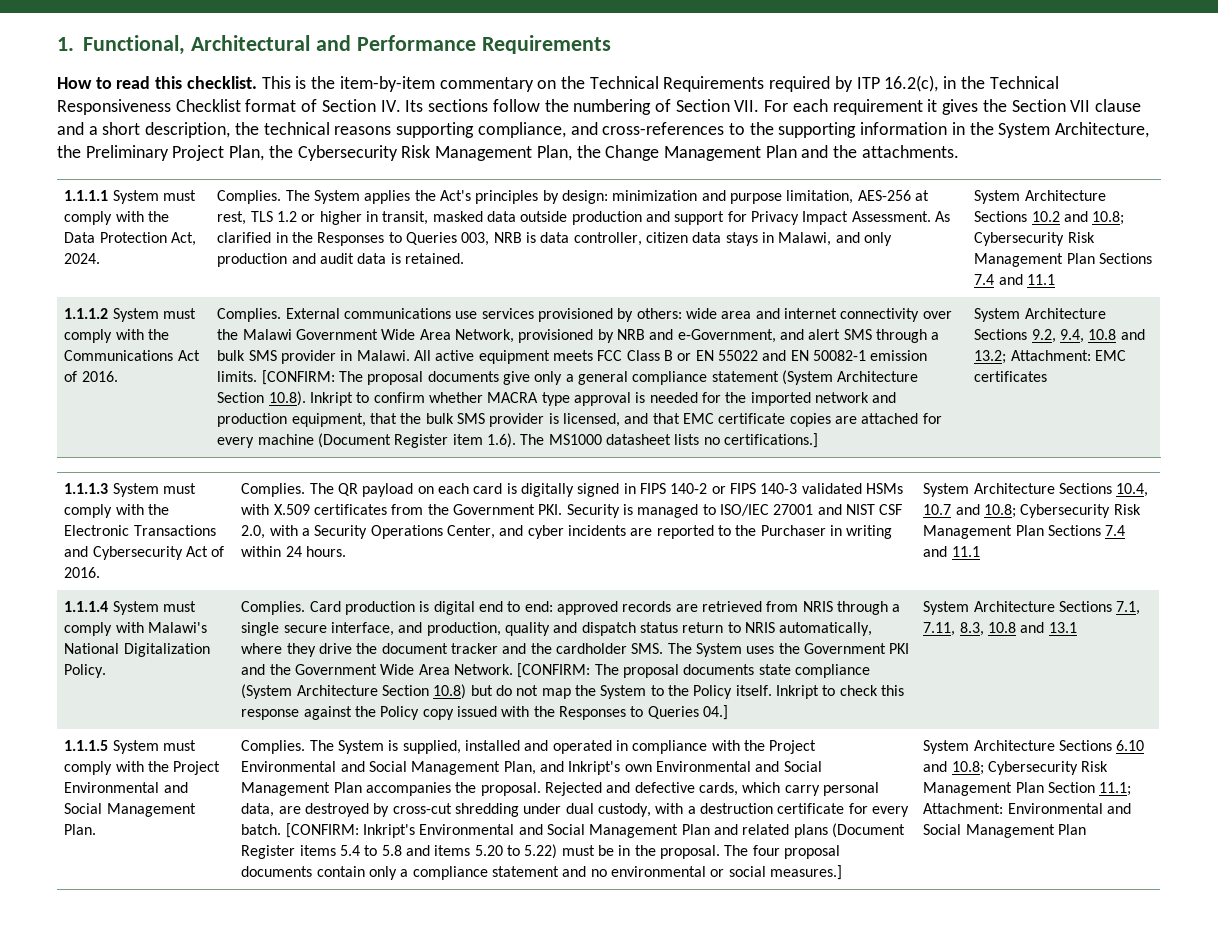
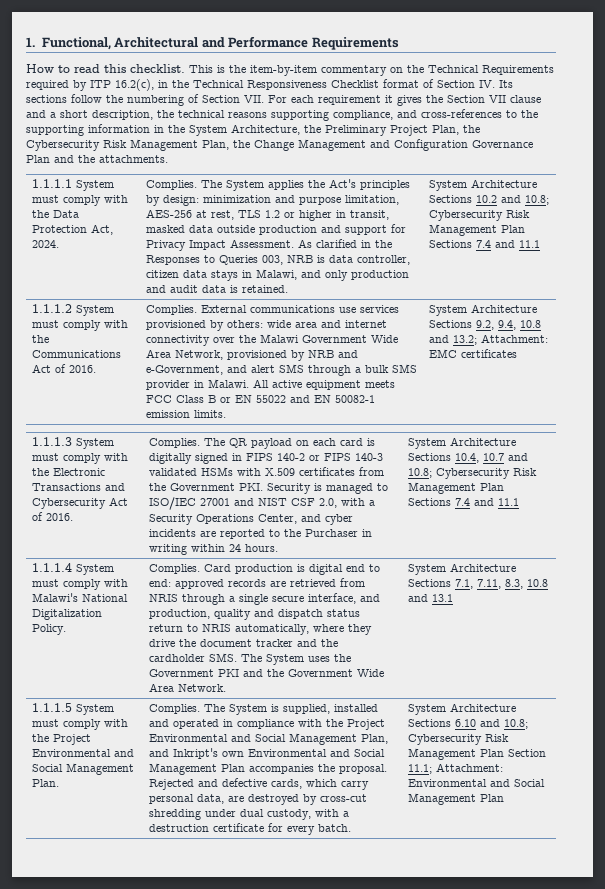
- This is the item-by-item commentary on the Technical Requirements required by ITP 16.2(c), in the Technical Responsiveness Checklist format of Section IV. Its sections follow the numbering of Section VII. For each requirement it gives the Section VII clause and a short description, the technical reasons supporting compliance, and cross-references to the supporting information in the System Architecture, the Preliminary Project Plan, the Cybersecurity Risk Management Plan, the Change Management Plan and the attachments.
+ This is the item-by-item commentary on the Technical Requirements required by ITP 16.2(c), in the Technical Responsiveness Checklist format of Section IV. Its sections follow the numbering of Section VII. For each requirement it gives the Section VII clause and a short description, the technical reasons supporting compliance, and cross-references to the supporting information in the System Architecture, the Preliminary Project Plan, the Cybersecurity Risk Management Plan, the Change Management and Configuration Governance Plan and the attachments.
- [CONFIRM: The proposal documents give only a general compliance statement (System Architecture Section 10.8). Inkript to confirm whether MACRA type approval is needed for the imported network and production equipment, that the bulk SMS provider is licensed, and that EMC certificate copies are attached for every machine (Document Register item 1.6). The MS1000 datasheet lists no certifications.]
- [CONFIRM: The proposal documents state compliance (System Architecture Section 10.8) but do not map the System to the Policy itself. Inkript to check this response against the Policy copy issued with the Responses to Queries 04.]
- [CONFIRM: Inkript's Environmental and Social Management Plan and related plans (Document Register items 5.4 to 5.8 and items 5.20 to 5.22) must be in the proposal. The four proposal documents contain only a compliance statement and no environmental or social measures.]

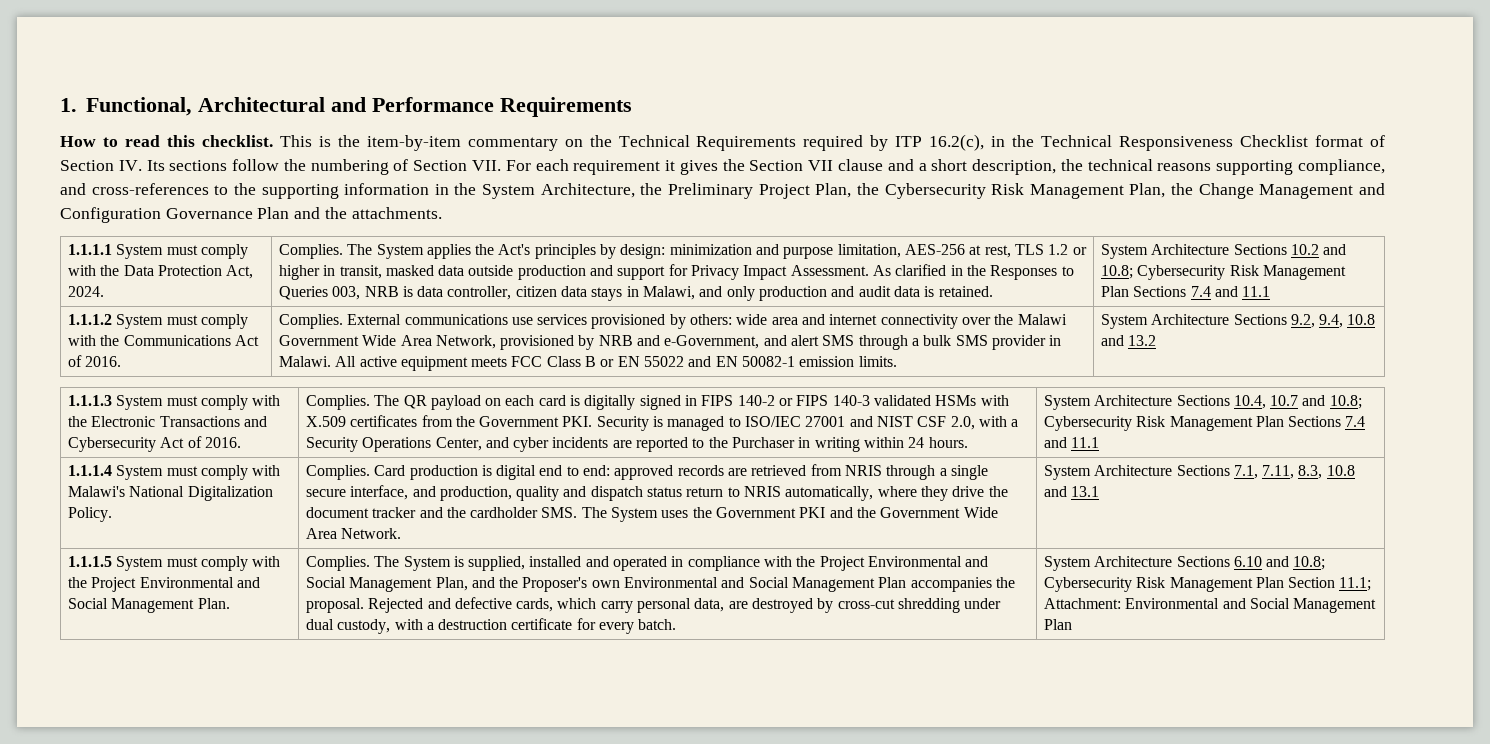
- System Architecture Sections 9.2, 9.4, 10.8 and 13.2; Attachment: EMC certificates
+ System Architecture Sections 9.2, 9.4, 10.8 and 13.2
- The System is supplied, installed and operated in compliance with the Project Environmental and Social Management Plan, and Inkript's own Environmental and Social Management Plan accompanies the proposal.
+ The System is supplied, installed and operated in compliance with the Project Environmental and Social Management Plan, and the Proposer's own Environmental and Social Management Plan accompanies the proposal.

